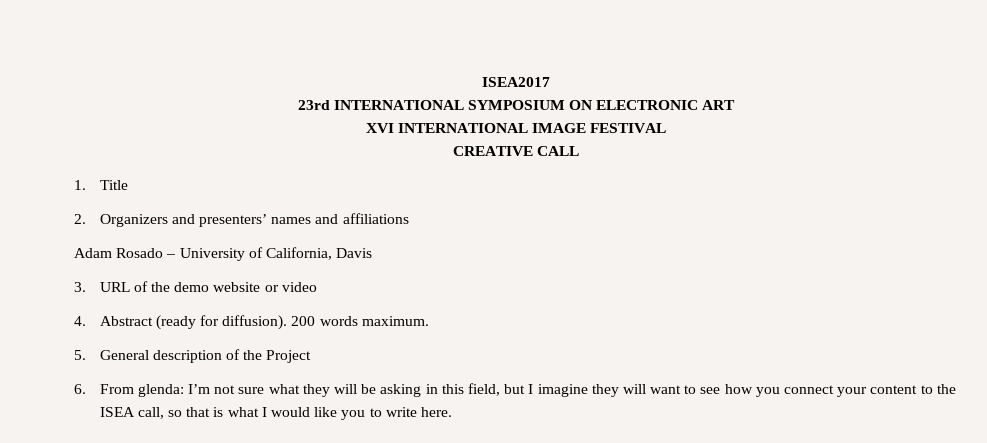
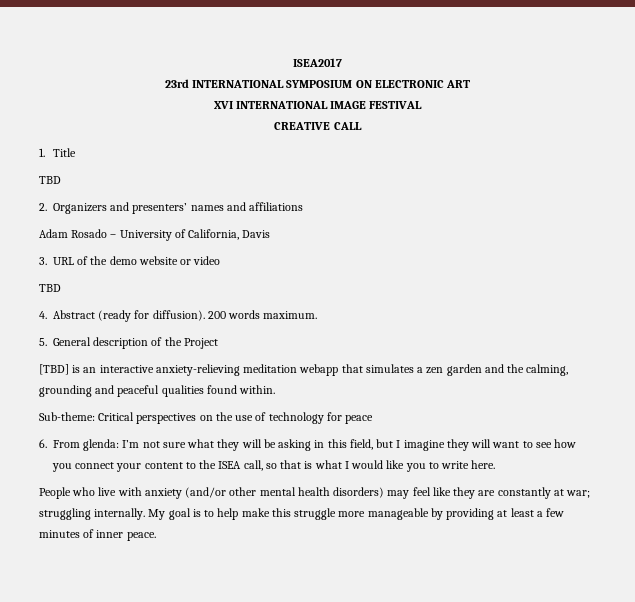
  1. Title
+ TBD
  3. URL of the demo website or video
+ TBD
+ [TBD] is an interactive anxiety-relieving meditation webapp that simulates a zen garden and the calming, grounding and peaceful qualities found within.
+ Sub-theme: Critical perspectives on the use of technology for peace
+ People who live with anxiety (and/or other mental health disorders) may feel like they are constantly at war; struggling internally. My goal is to help make this struggle more manageable by providing at least a few minutes of inner peace.

